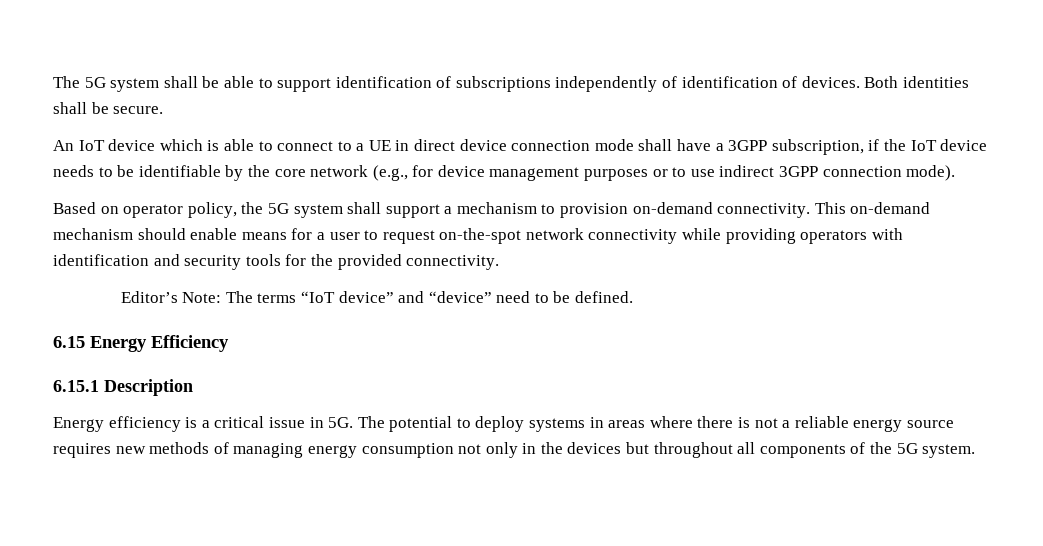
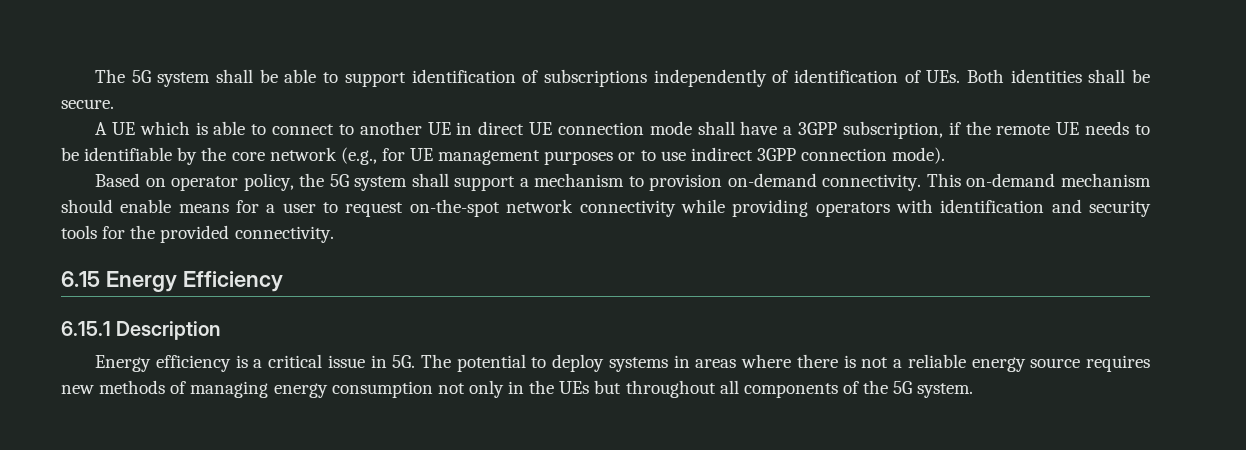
- The 5G system shall be able to support identification of subscriptions independently of identification of devices. Both identities shall be secure.
+ The 5G system shall be able to support identification of subscriptions independently of identification of UEs. Both identities shall be secure.
- An IoT device which is able to connect to a UE in direct device connection mode shall have a 3GPP subscription, if the IoT device needs to be identifiable by the core network (e.g., for device management purposes or to use indirect 3GPP connection mode).
+ A UE which is able to connect to another UE in direct UE connection mode shall have a 3GPP subscription, if the remote UE needs to be identifiable by the core network (e.g., for UE management purposes or to use indirect 3GPP connection mode).
- Editor’s Note: The terms “IoT device” and “device” need to be defined.
- The potential to deploy systems in areas where there is not a reliable energy source requires new methods of managing energy consumption not only in the devices but throughout all components of the 5G system.
+ The potential to deploy systems in areas where there is not a reliable energy source requires new methods of managing energy consumption not only in the UEs but throughout all components of the 5G system.

